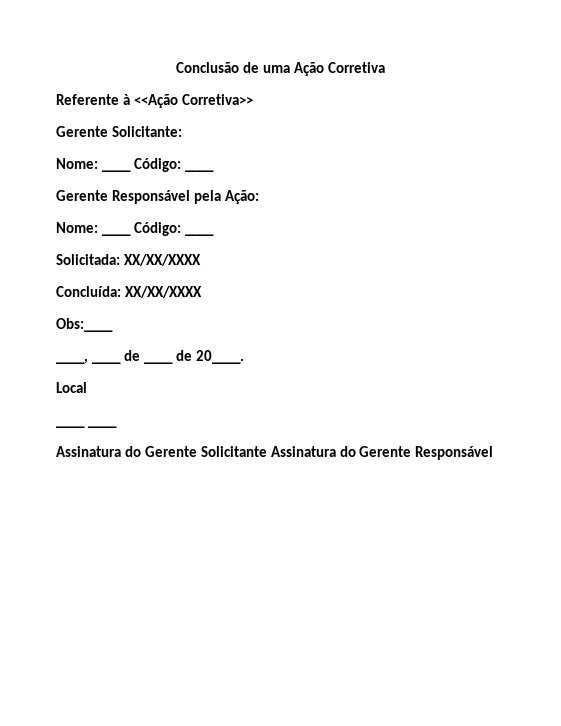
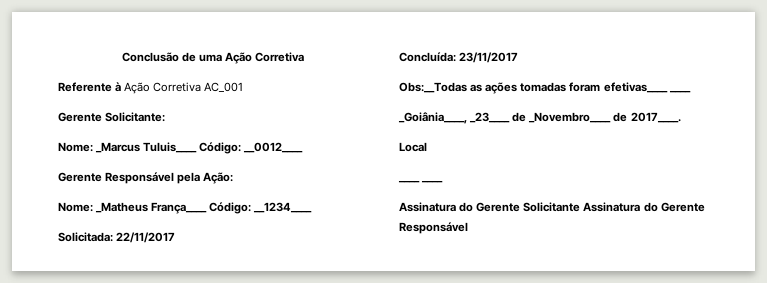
- Referente à <<Ação Corretiva>>
+ Referente à Ação Corretiva AC_001
  Gerente Solicitante:
- Nome: ____ Código: ____
+ Nome: _Marcus Tuluis____ Código: __0012____
  Gerente Responsável pela Ação:
- Nome: ____ Código: ____
- Solicitada: XX/XX/XXXX
- Concluída: XX/XX/XXXX
- Obs:____
- ____, ____ de ____ de 20____.
+ Nome: _Matheus França____ Código: __1234____
+ Solicitada: 22/11/2017
+ Concluída: 23/11/2017
+ Obs:__Todas as ações tomadas foram efetivas____ ____
+ _Goiânia____, _23____ de _Novembro____ de 2017____.

